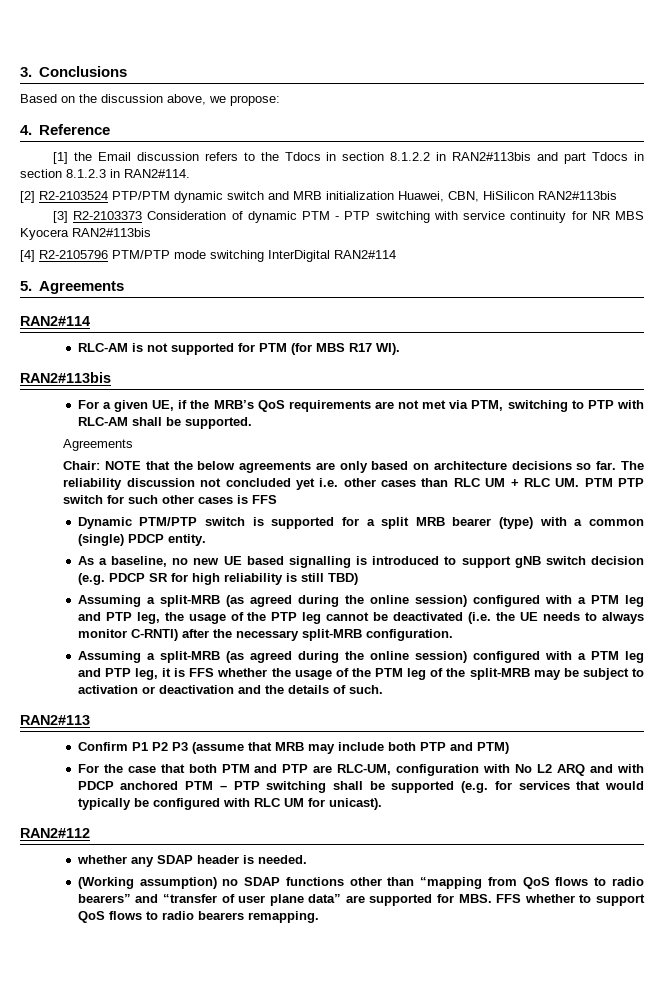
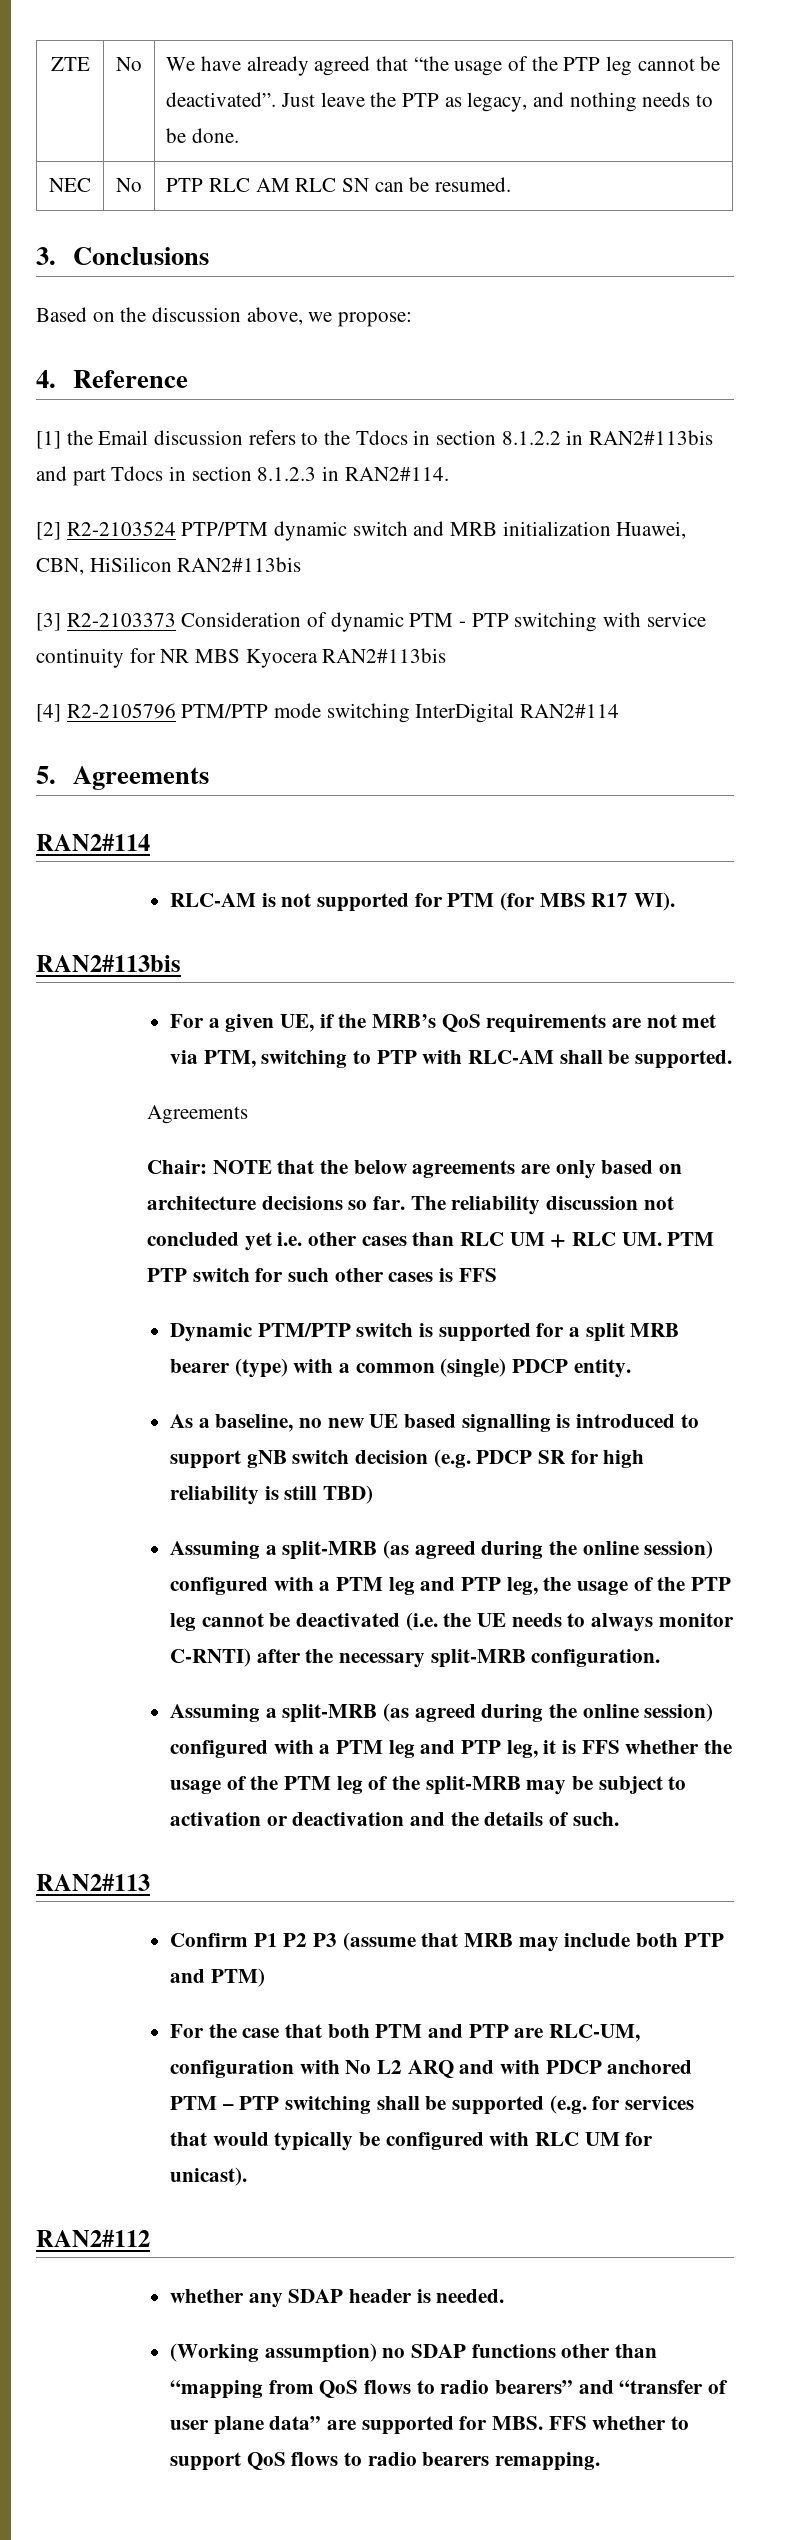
+ ZTE | No | We have already agreed that “the usage of the PTP leg cannot be deactivated”. Just leave the PTP as legacy, and nothing needs to be done.
+ NEC | No | PTP RLC AM RLC SN can be resumed.

